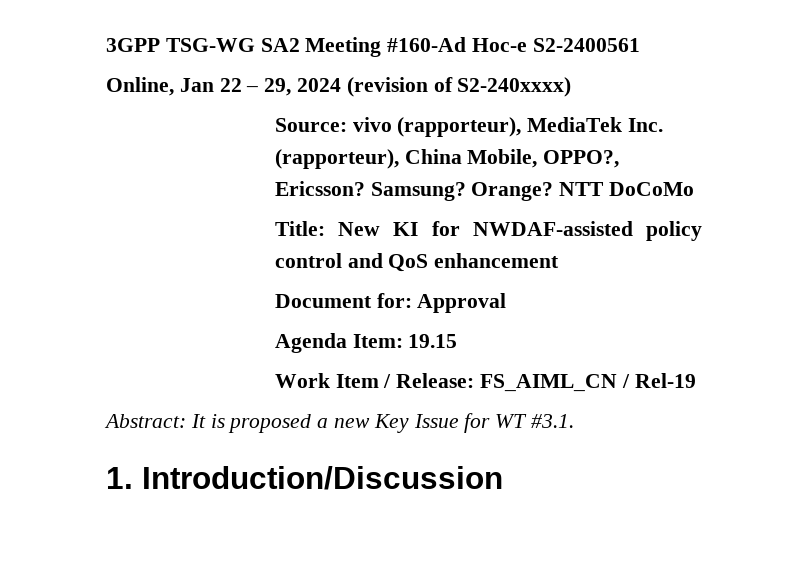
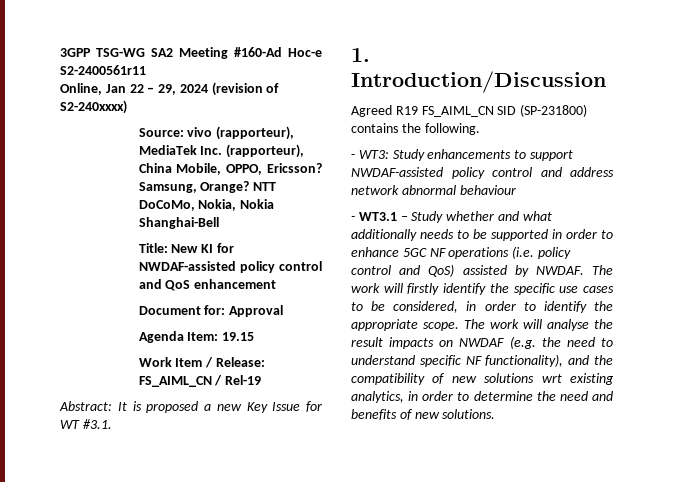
- 3GPP TSG-WG SA2 Meeting #160-Ad Hoc-e S2-2400561
+ 3GPP TSG-WG SA2 Meeting #160-Ad Hoc-e S2-2400561r11
- Source: vivo (rapporteur), MediaTek Inc. (rapporteur), China Mobile, OPPO?, Ericsson? Samsung? Orange? NTT DoCoMo
+ Source: vivo (rapporteur), MediaTek Inc. (rapporteur), China Mobile, OPPO, Ericsson? Samsung, Orange? NTT DoCoMo, Nokia, Nokia Shanghai-Bell
+ Agreed R19 FS_AIML_CN SID (SP-231800) contains the following.
+ - WT3: Study enhancements to support NWDAF-assisted policy control and address network abnormal behaviour
+ - WT3.1 – Study whether and what additionally needs to be supported in order to enhance 5GC NF operations (i.e. policy control and QoS) assisted by NWDAF. The work will firstly identify the specific use cases to be considered, in order to identify the appropriate scope. The work will analyse the result impacts on NWDAF (e.g. the need to understand specific NF functionality), and the compatibility of new solutions wrt existing analytics, in order to determine the need and benefits of new solutions.

